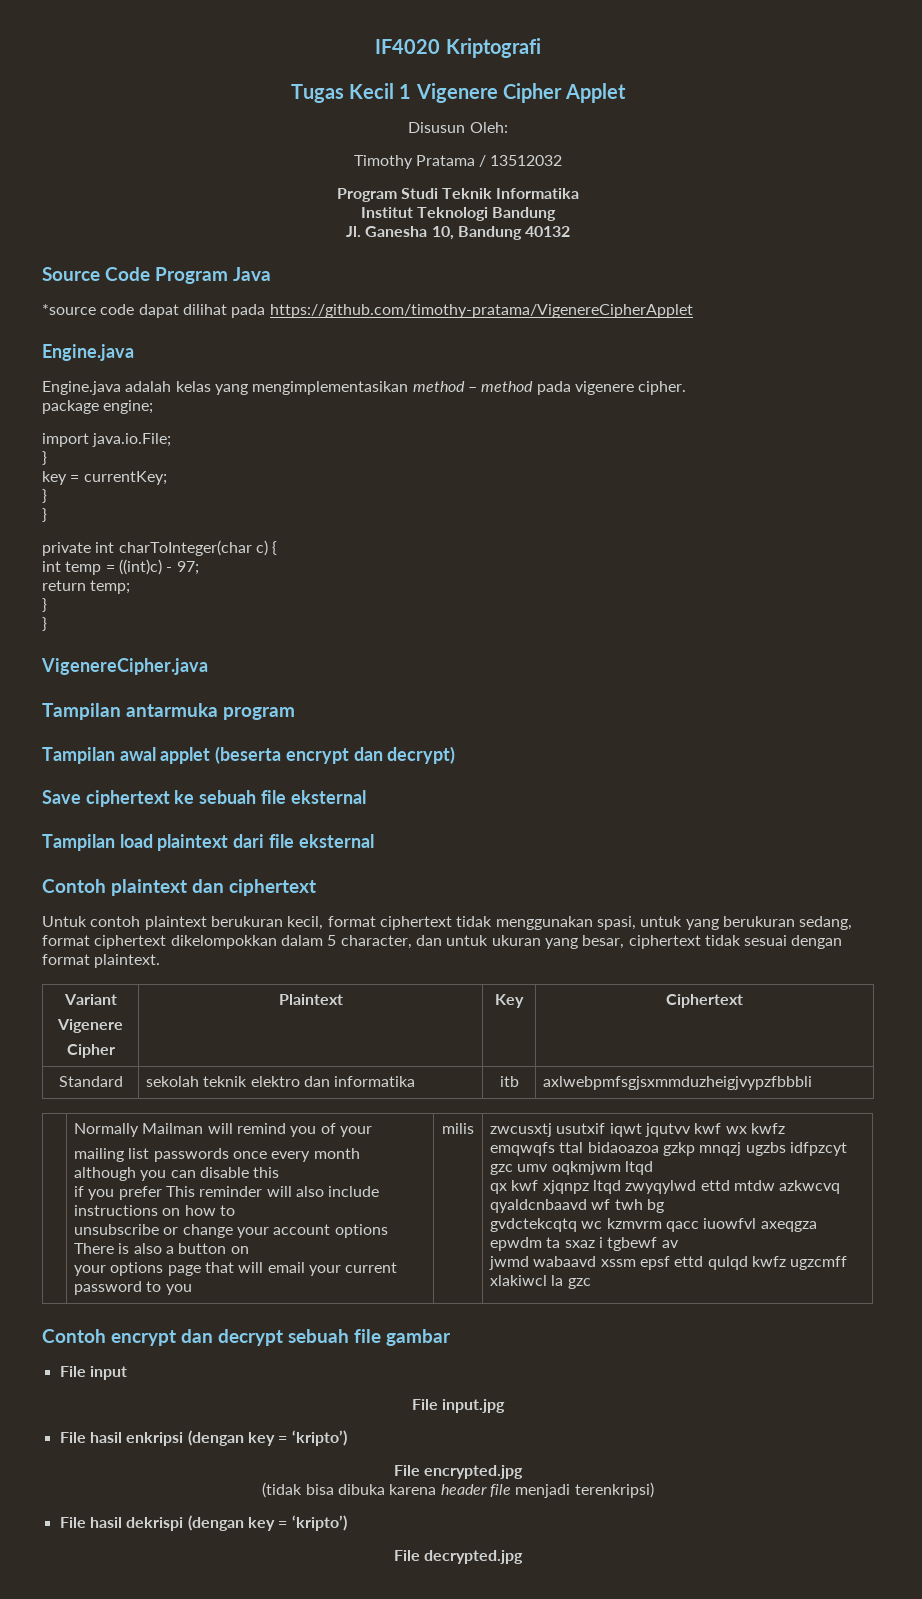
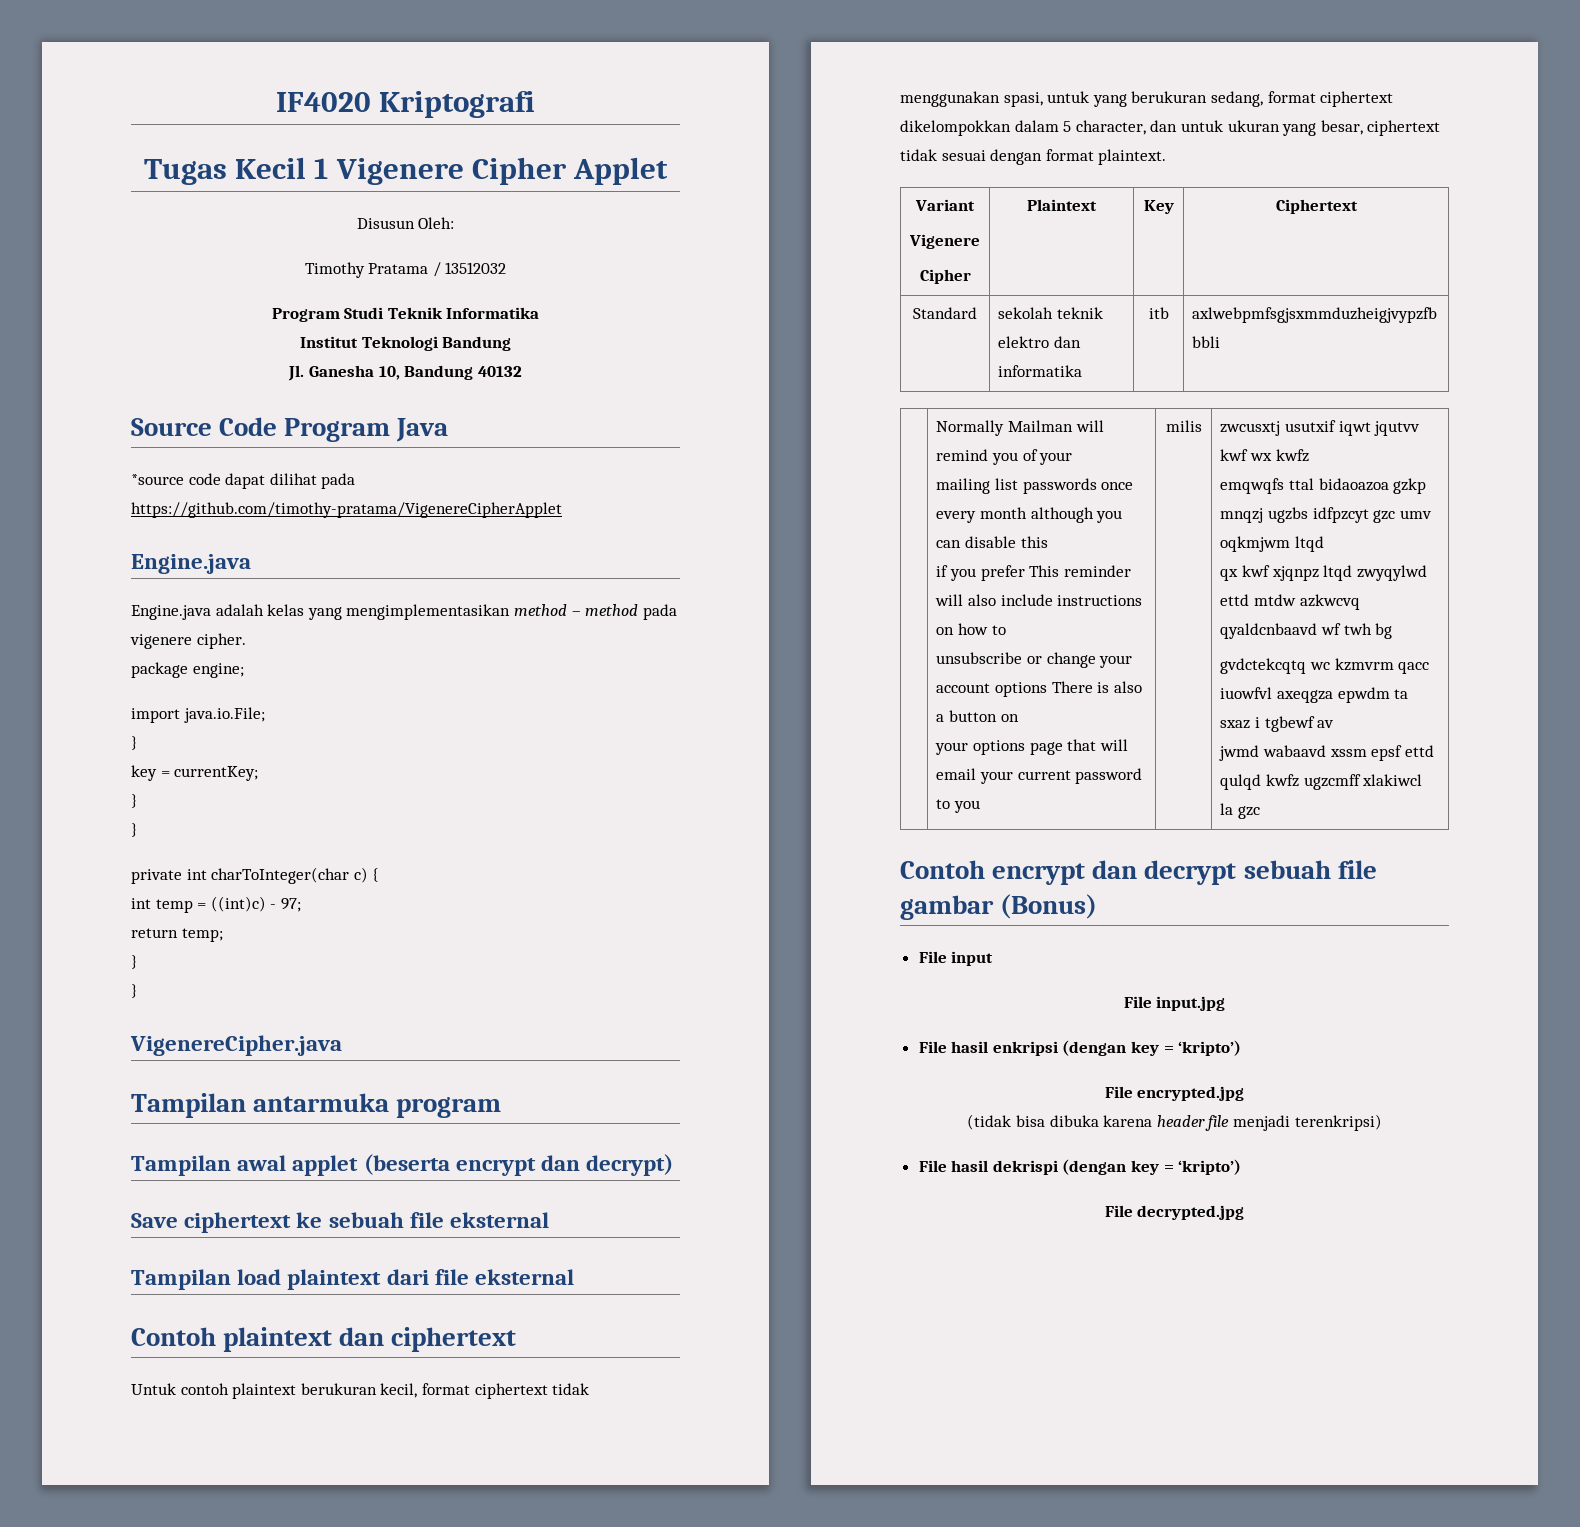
- Contoh encrypt dan decrypt sebuah file gambar
+ Contoh encrypt dan decrypt sebuah file gambar (Bonus)

